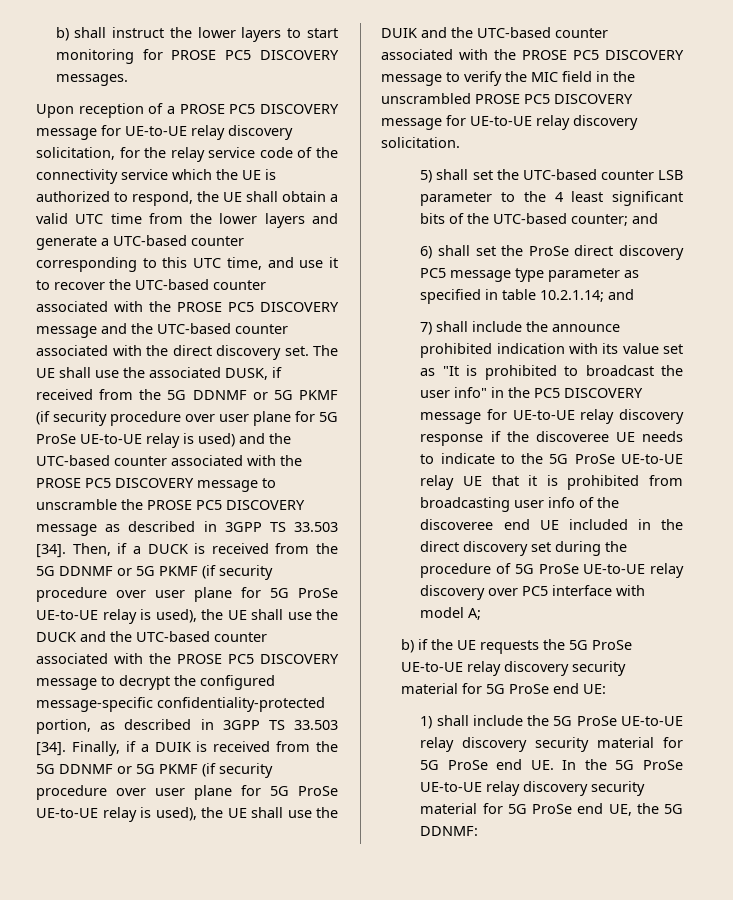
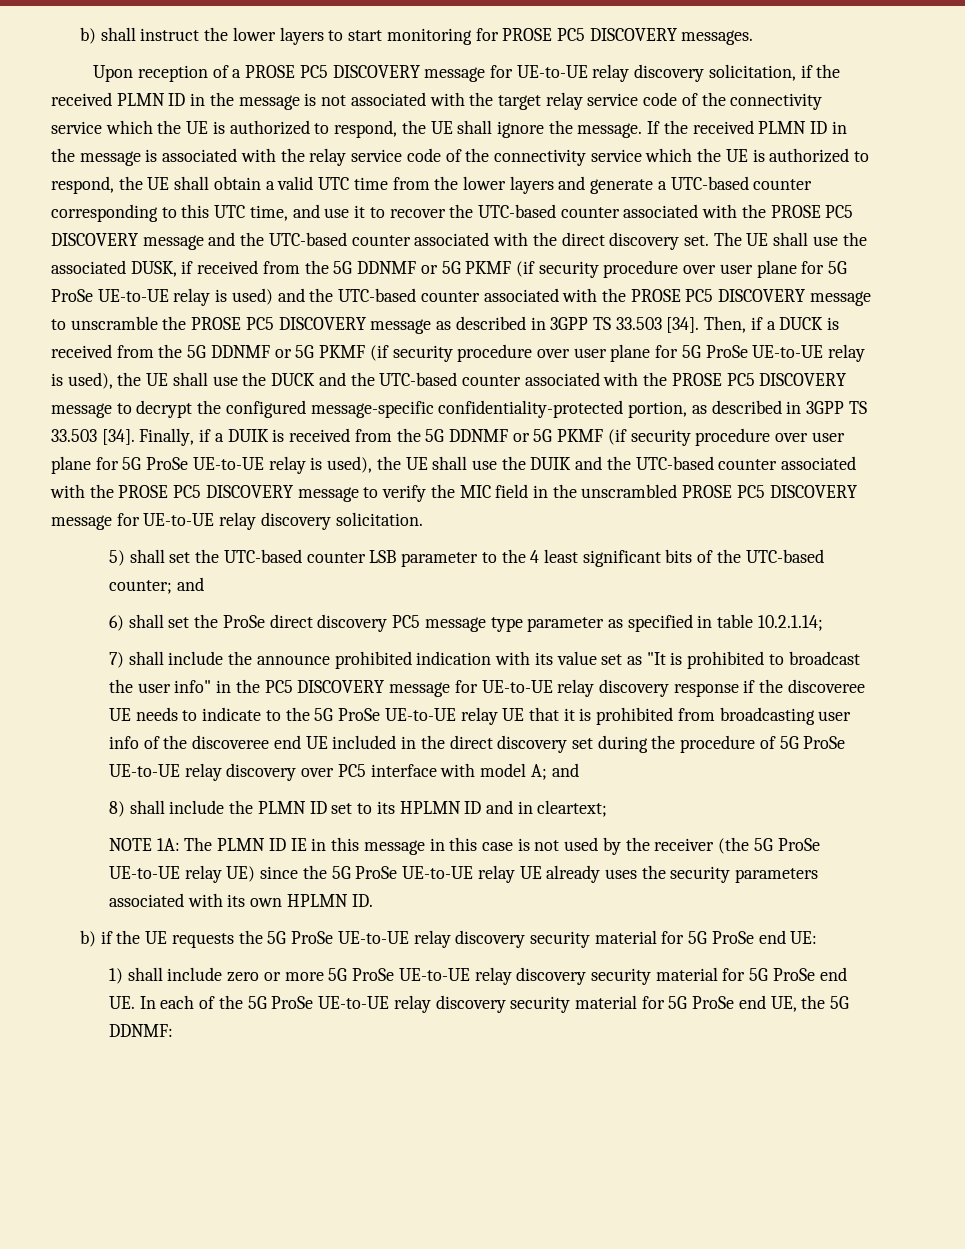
- Upon reception of a PROSE PC5 DISCOVERY message for UE-to-UE relay discovery solicitation, for the relay service code of the connectivity service which the UE is authorized to respond, the UE shall obtain a valid UTC time from the lower layers and generate a UTC-based counter corresponding to this UTC time, and use it to recover the UTC-based counter associated with the PROSE PC5 DISCOVERY message and the UTC-based counter associated with the direct discovery set.
+ Upon reception of a PROSE PC5 DISCOVERY message for UE-to-UE relay discovery solicitation, if the received PLMN ID in the message is not associated with the target relay service code of the connectivity service which the UE is authorized to respond, the UE shall ignore the message. If the received PLMN ID in the message is associated with the relay service code of the connectivity service which the UE is authorized to respond, the UE shall obtain a valid UTC time from the lower layers and generate a UTC-based counter corresponding to this UTC time, and use it to recover the UTC-based counter associated with the PROSE PC5 DISCOVERY message and the UTC-based counter associated with the direct discovery set.
- 6) shall set the ProSe direct discovery PC5 message type parameter as specified in table 10.2.1.14; and
+ 6) shall set the ProSe direct discovery PC5 message type parameter as specified in table 10.2.1.14;
- 7) shall include the announce prohibited indication with its value set as "It is prohibited to broadcast the user info" in the PC5 DISCOVERY message for UE-to-UE relay discovery response if the discoveree UE needs to indicate to the 5G ProSe UE-to-UE relay UE that it is prohibited from broadcasting user info of the discoveree end UE included in the direct discovery set during the procedure of 5G ProSe UE-to-UE relay discovery over PC5 interface with model A;
+ 7) shall include the announce prohibited indication with its value set as "It is prohibited to broadcast the user info" in the PC5 DISCOVERY message for UE-to-UE relay discovery response if the discoveree UE needs to indicate to the 5G ProSe UE-to-UE relay UE that it is prohibited from broadcasting user info of the discoveree end UE included in the direct discovery set during the procedure of 5G ProSe UE-to-UE relay discovery over PC5 interface with model A; and
+ 8) shall include the PLMN ID set to its HPLMN ID and in cleartext;
+ NOTE 1A: The PLMN ID IE in this message in this case is not used by the receiver (the 5G ProSe UE-to-UE relay UE) since the 5G ProSe UE-to-UE relay UE already uses the security parameters associated with its own HPLMN ID.
- 1) shall include the 5G ProSe UE-to-UE relay discovery security material for 5G ProSe end UE. In the 5G ProSe UE-to-UE relay discovery security material for 5G ProSe end UE, the 5G DDNMF:
+ 1) shall include zero or more 5G ProSe UE-to-UE relay discovery security material for 5G ProSe end UE. In each of the 5G ProSe UE-to-UE relay discovery security material for 5G ProSe end UE, the 5G DDNMF:

